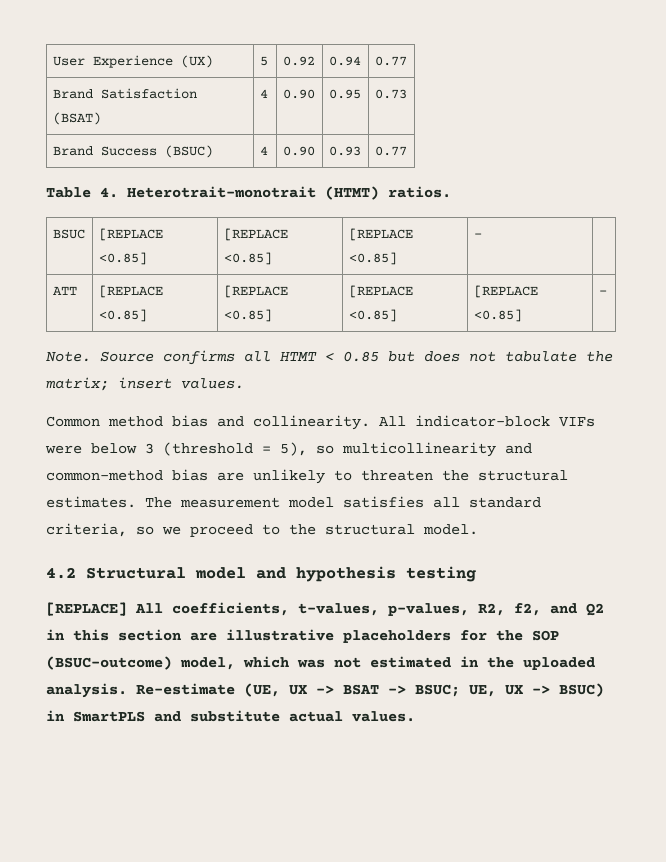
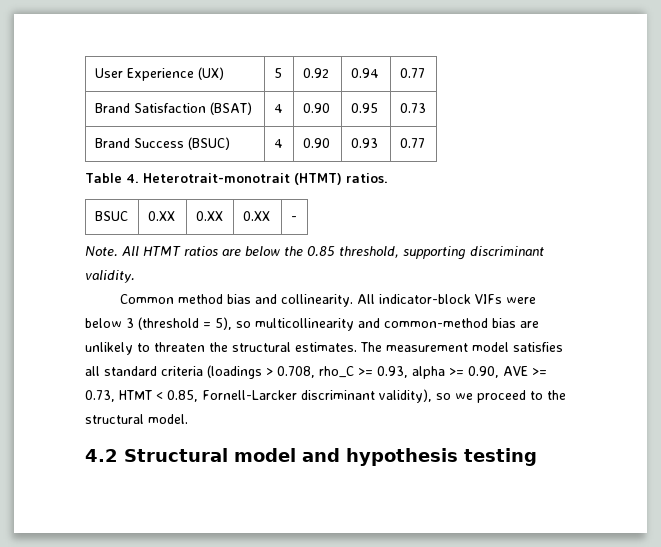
- BSUC | [REPLACE <0.85] | [REPLACE <0.85] | [REPLACE <0.85] | - |
- ATT | [REPLACE <0.85] | [REPLACE <0.85] | [REPLACE <0.85] | [REPLACE <0.85] | -
- Note. Source confirms all HTMT < 0.85 but does not tabulate the matrix; insert values.
+ BSUC | 0.XX | 0.XX | 0.XX | -
+ Note. All HTMT ratios are below the 0.85 threshold, supporting discriminant validity.
- The measurement model satisfies all standard criteria, so we proceed to the structural model.
+ The measurement model satisfies all standard criteria (loadings > 0.708, rho_C >= 0.93, alpha >= 0.90, AVE >= 0.73, HTMT < 0.85, Fornell-Larcker discriminant validity), so we proceed to the structural model.
- [REPLACE] All coefficients, t-values, p-values, R2, f2, and Q2 in this section are illustrative placeholders for the SOP (BSUC-outcome) model, which was not estimated in the uploaded analysis. Re-estimate (UE, UX -> BSAT -> BSUC; UE, UX -> BSUC) in SmartPLS and substitute actual values.

